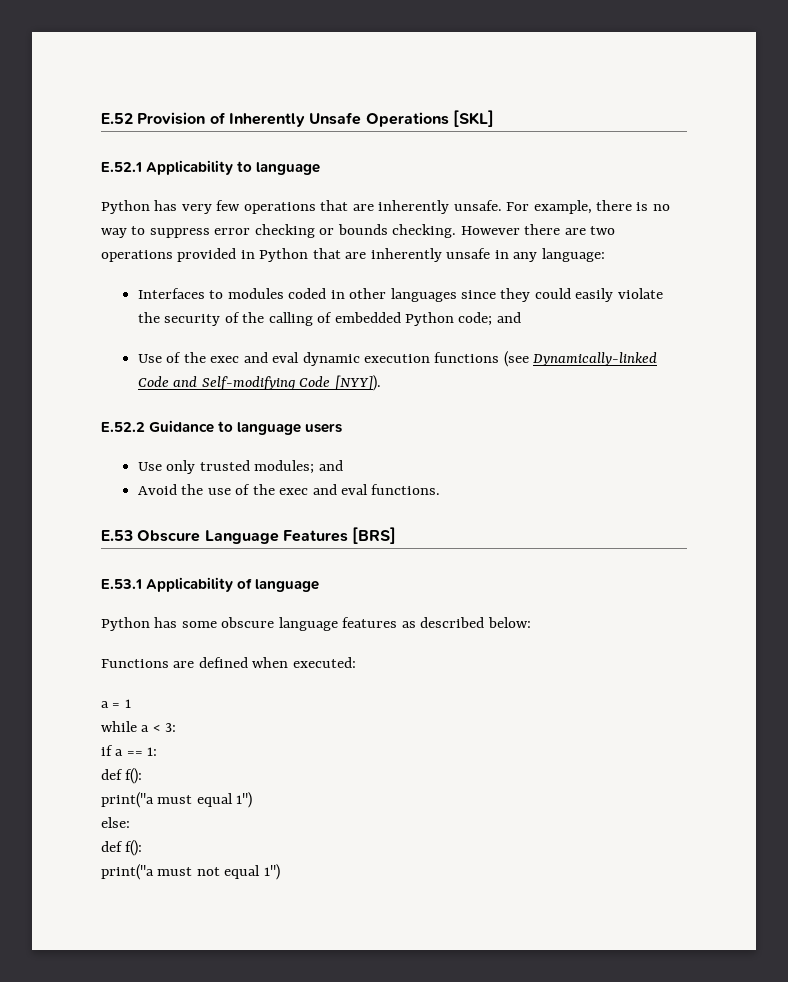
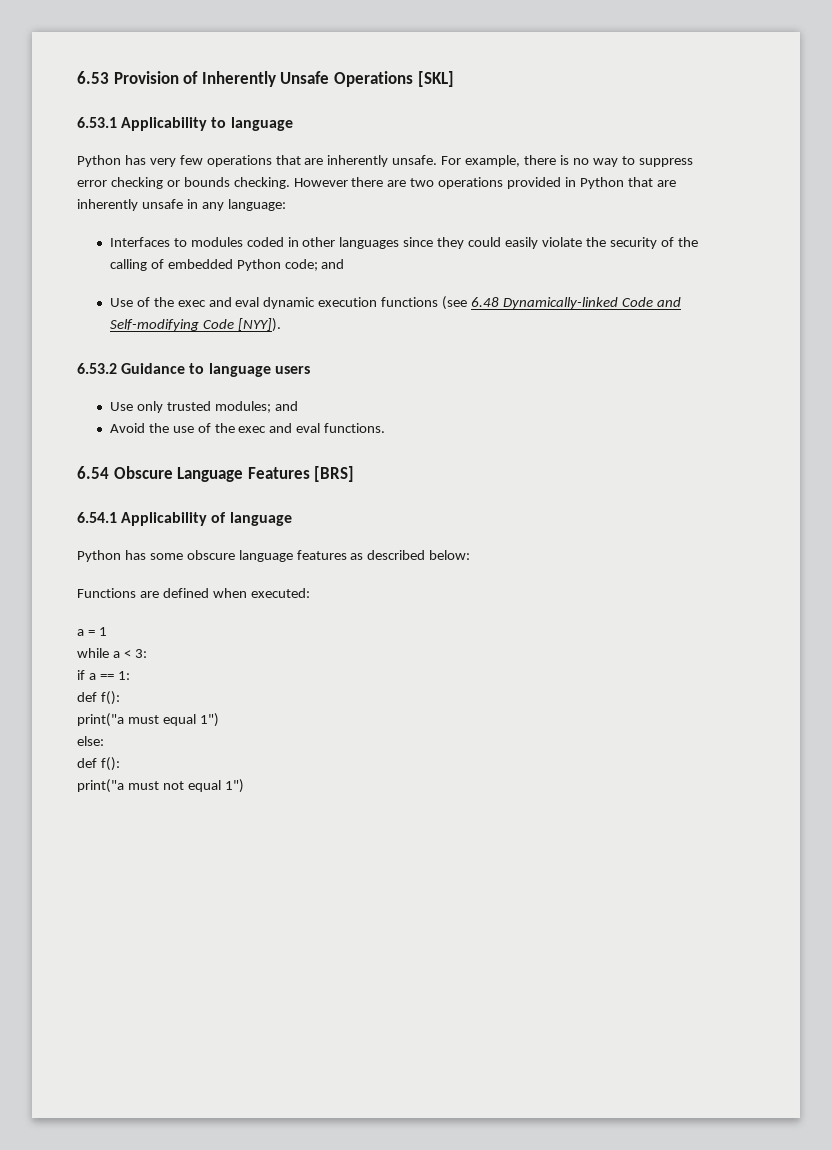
- E.52 Provision of Inherently Unsafe Operations [SKL]
+ 6.53 Provision of Inherently Unsafe Operations [SKL]
- E.52.1 Applicability to language
+ 6.53.1 Applicability to language
- Use of the exec and eval dynamic execution functions (see Dynamically-linked Code and Self-modifying Code [NYY]).
+ Use of the exec and eval dynamic execution functions (see 6.48 Dynamically-linked Code and Self-modifying Code [NYY]).
- E.52.2 Guidance to language users
+ 6.53.2 Guidance to language users
- E.53 Obscure Language Features [BRS]
+ 6.54 Obscure Language Features [BRS]
- E.53.1 Applicability of language
+ 6.54.1 Applicability of language

